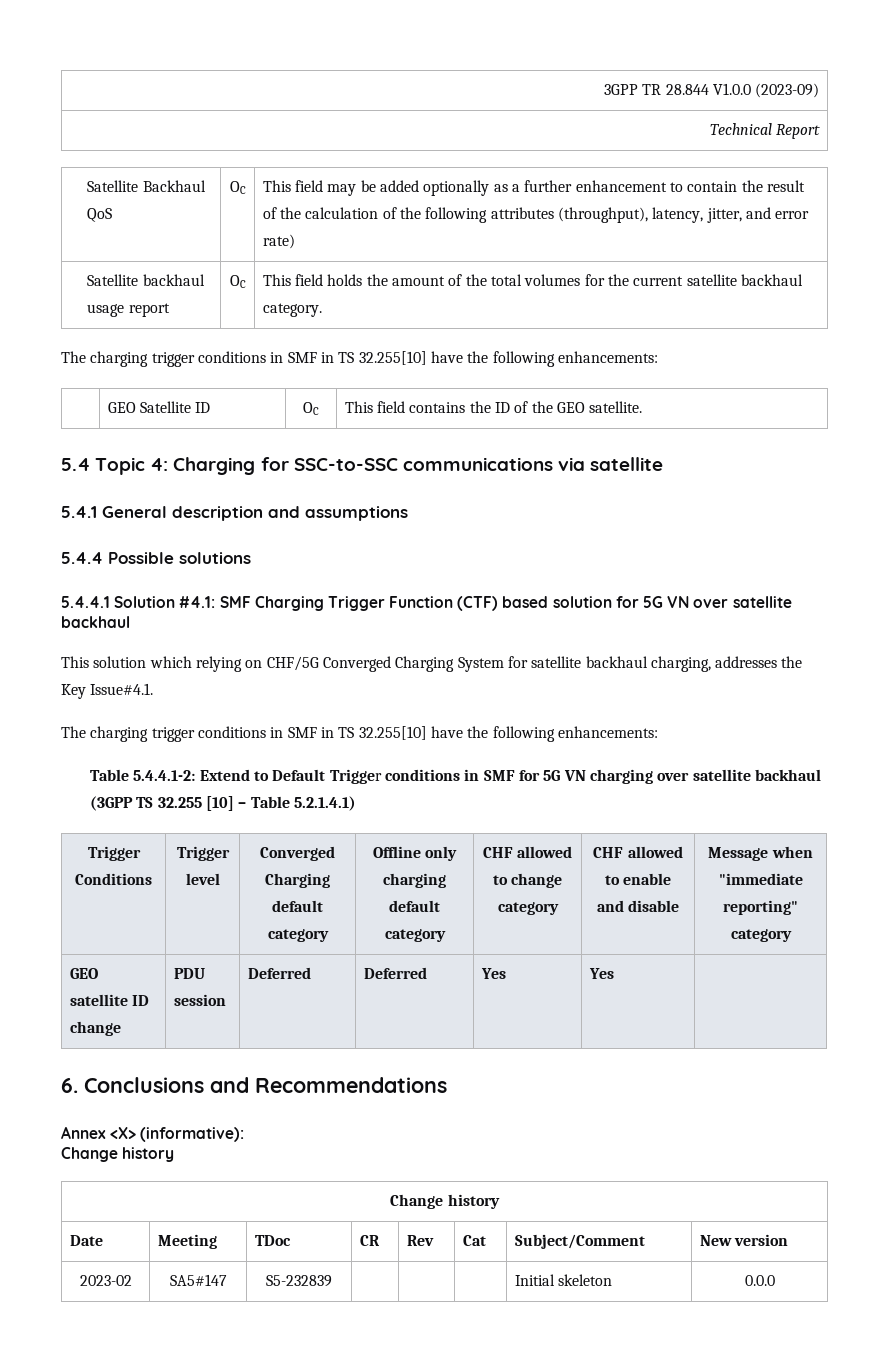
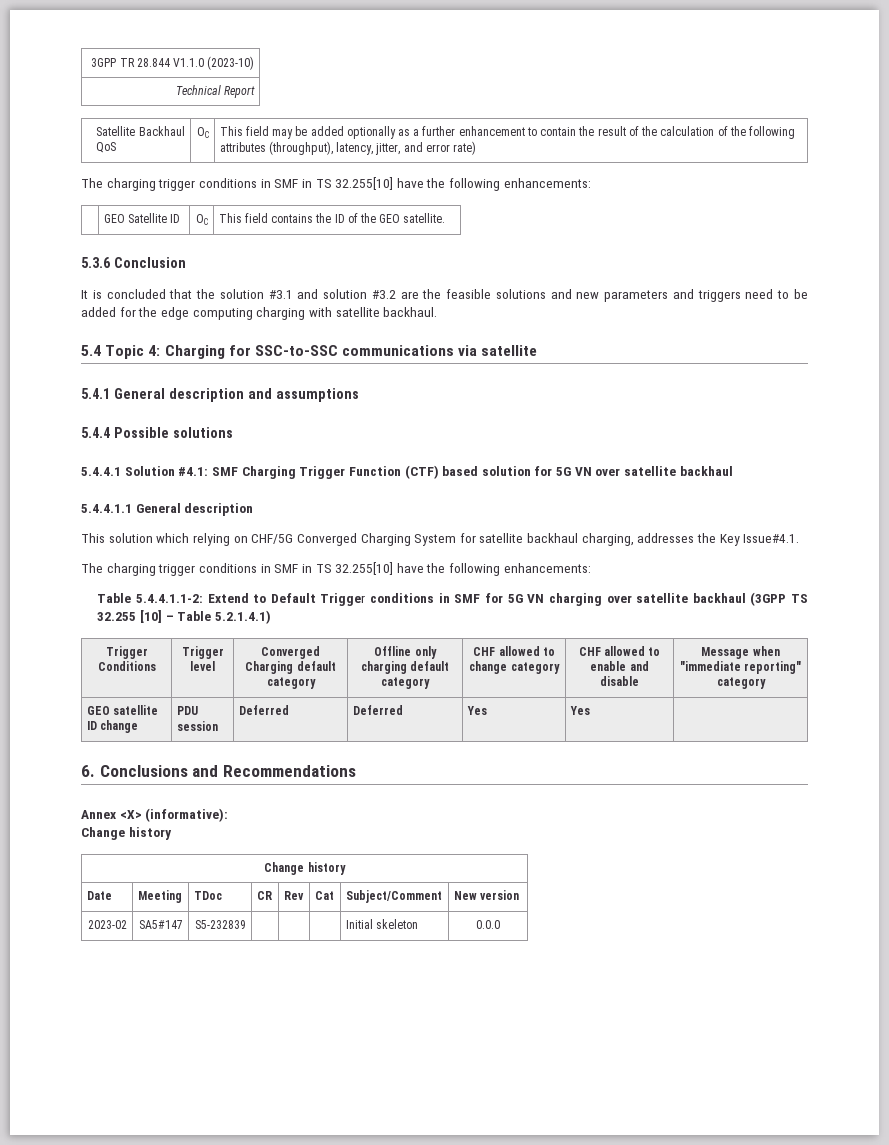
- 3GPP TR 28.844 V1.0.0 (2023-09)
+ 3GPP TR 28.844 V1.1.0 (2023-10)
- Satellite backhaul usage report | OC | This field holds the amount of the total volumes for the current satellite backhaul category.
+ 5.3.6 Conclusion
+ It is concluded that the solution #3.1 and solution #3.2 are the feasible solutions and new parameters and triggers need to be added for the edge computing charging with satellite backhaul.
+ 5.4.4.1.1 General description
- Table 5.4.4.1-2: Extend to Default Trigger conditions in SMF for 5G VN charging over satellite backhaul (3GPP TS 32.255 [10] – Table 5.2.1.4.1)
+ Table 5.4.4.1.1-2: Extend to Default Trigger conditions in SMF for 5G VN charging over satellite backhaul (3GPP TS 32.255 [10] – Table 5.2.1.4.1)

